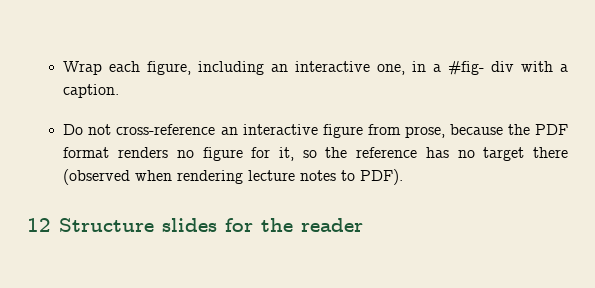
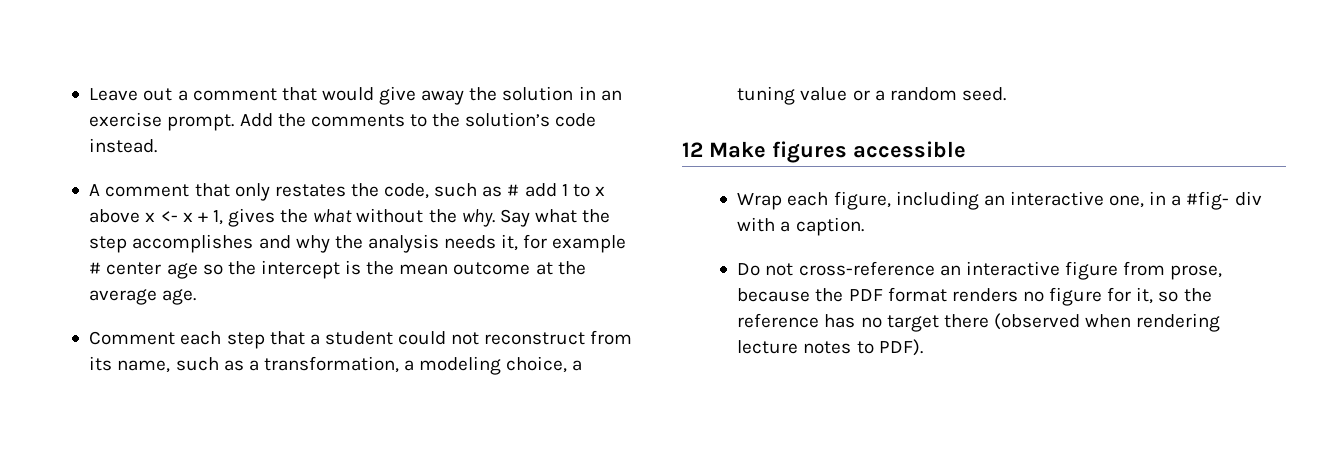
+ Leave out a comment that would give away the solution in an exercise prompt. Add the comments to the solution’s code instead.
+ A comment that only restates the code, such as # add 1 to x above x <- x + 1, gives the what without the why. Say what the step accomplishes and why the analysis needs it, for example # center age so the intercept is the mean outcome at the average age.
+ Comment each step that a student could not reconstruct from its name, such as a transformation, a modeling choice, a tuning value or a random seed.
+ 12 Make figures accessible
- 12 Structure slides for the reader

